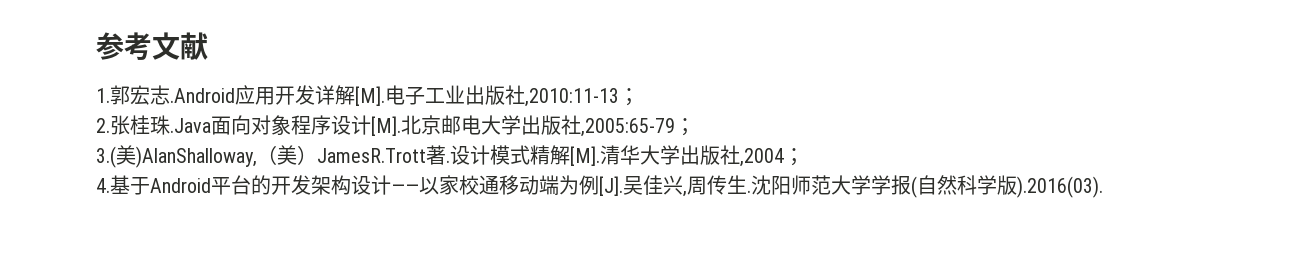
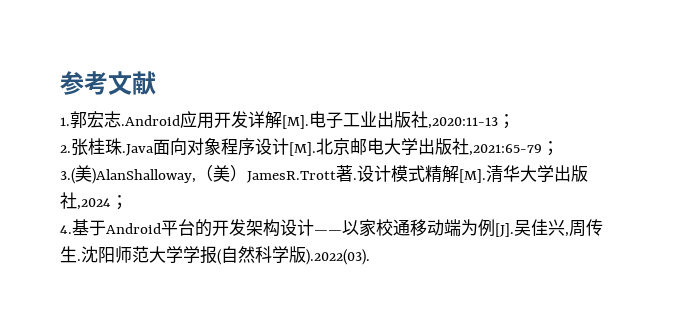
- 1.郭宏志.Android应用开发详解[M].电子工业出版社,2010:11-13；
+ 1.郭宏志.Android应用开发详解[M].电子工业出版社,2020:11-13；
- 2.张桂珠.Java面向对象程序设计[M].北京邮电大学出版社,2005:65-79；
+ 2.张桂珠.Java面向对象程序设计[M].北京邮电大学出版社,2021:65-79；
- 设计模式精解[M].清华大学出版社,2004；
+ 设计模式精解[M].清华大学出版社,2024；
- 沈阳师范大学学报(自然科学版).2016(03).
+ 沈阳师范大学学报(自然科学版).2022(03).

